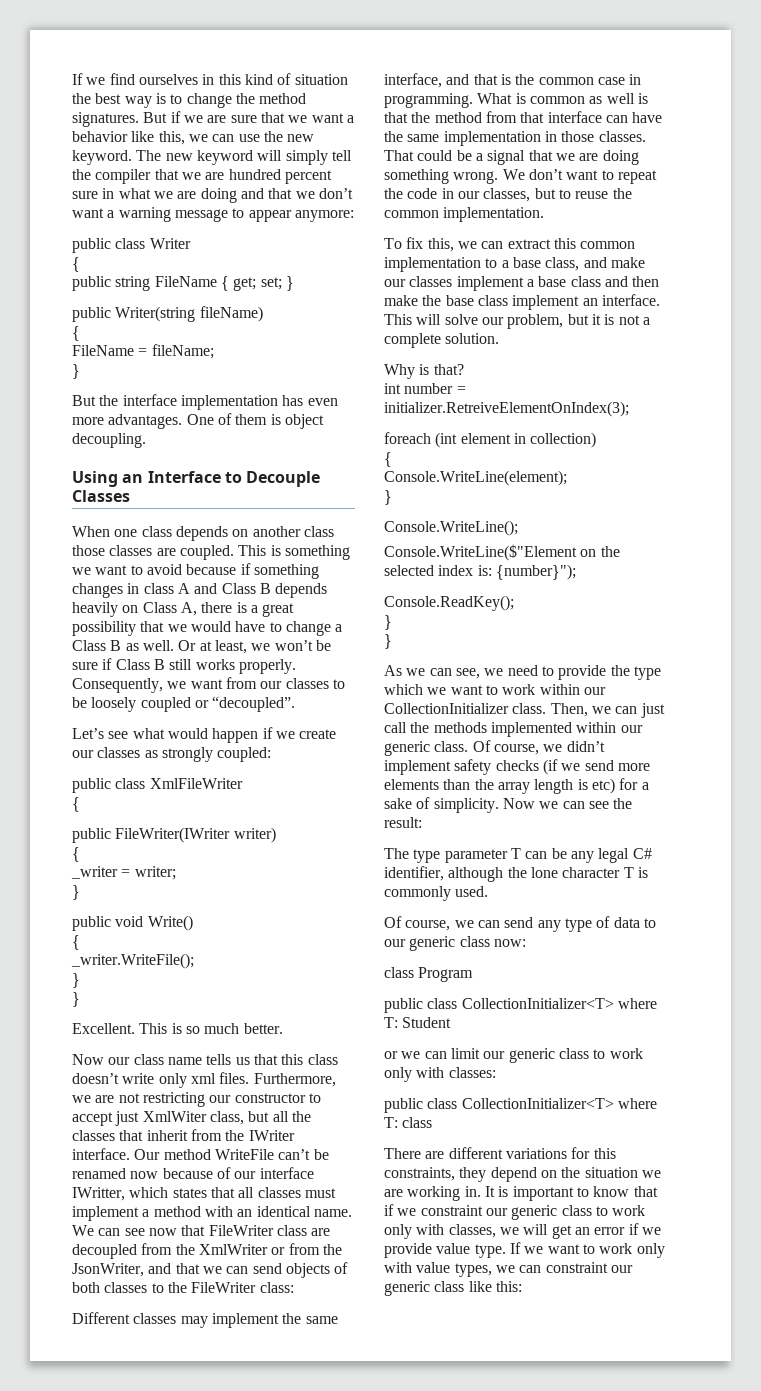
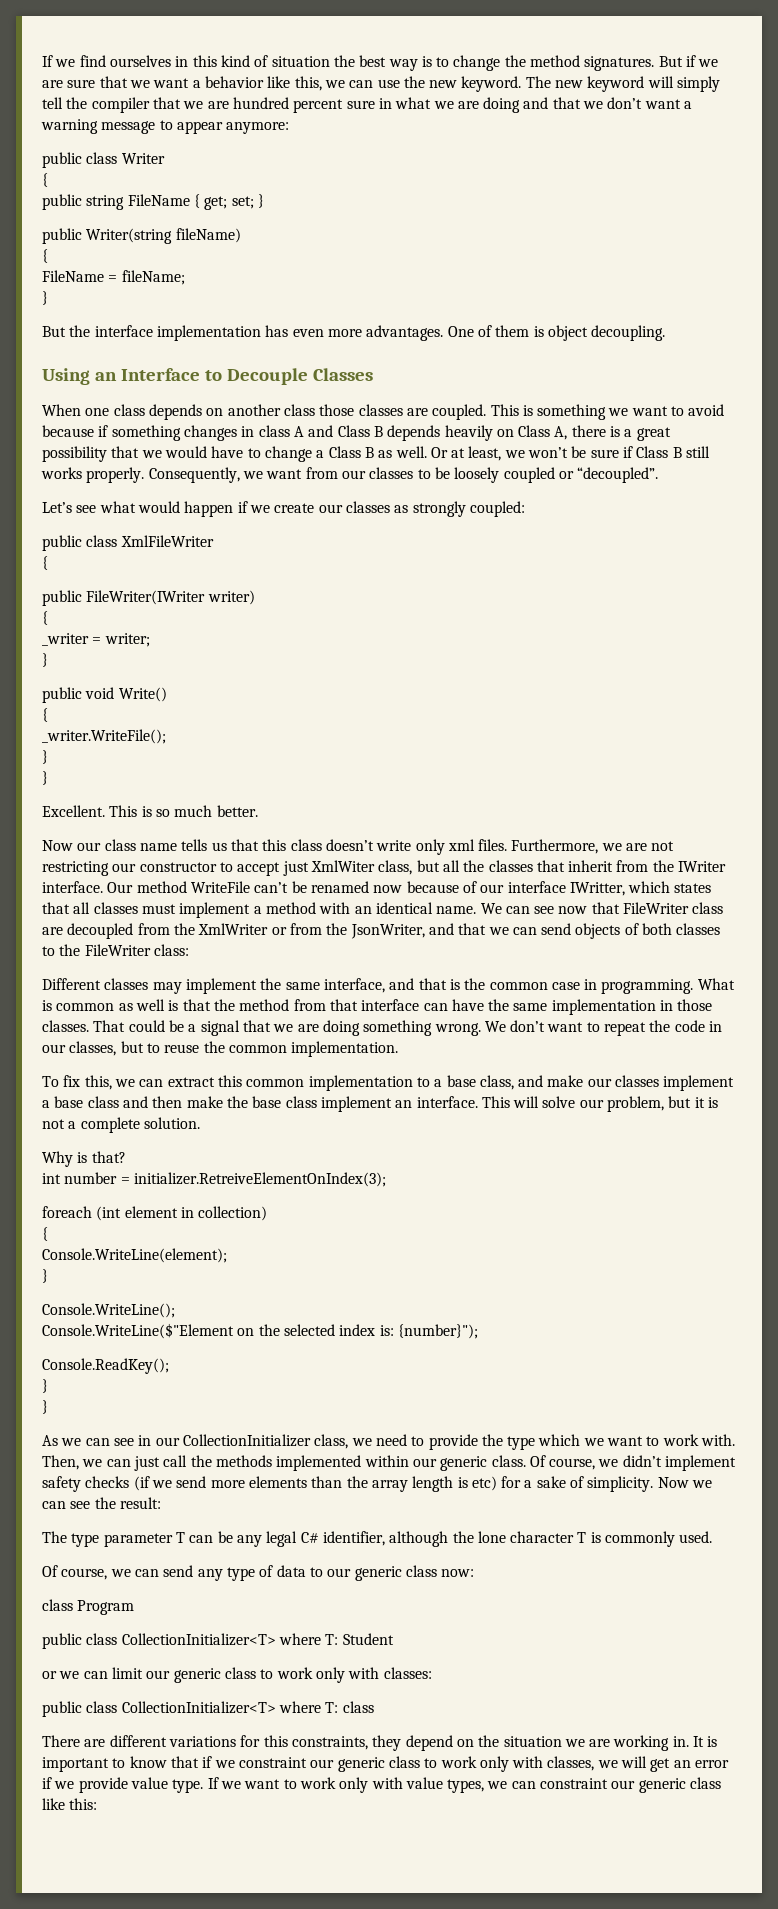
- As we can see, we need to provide the type which we want to work within our CollectionInitializer class.
+ As we can see in our CollectionInitializer class, we need to provide the type which we want to work with.

